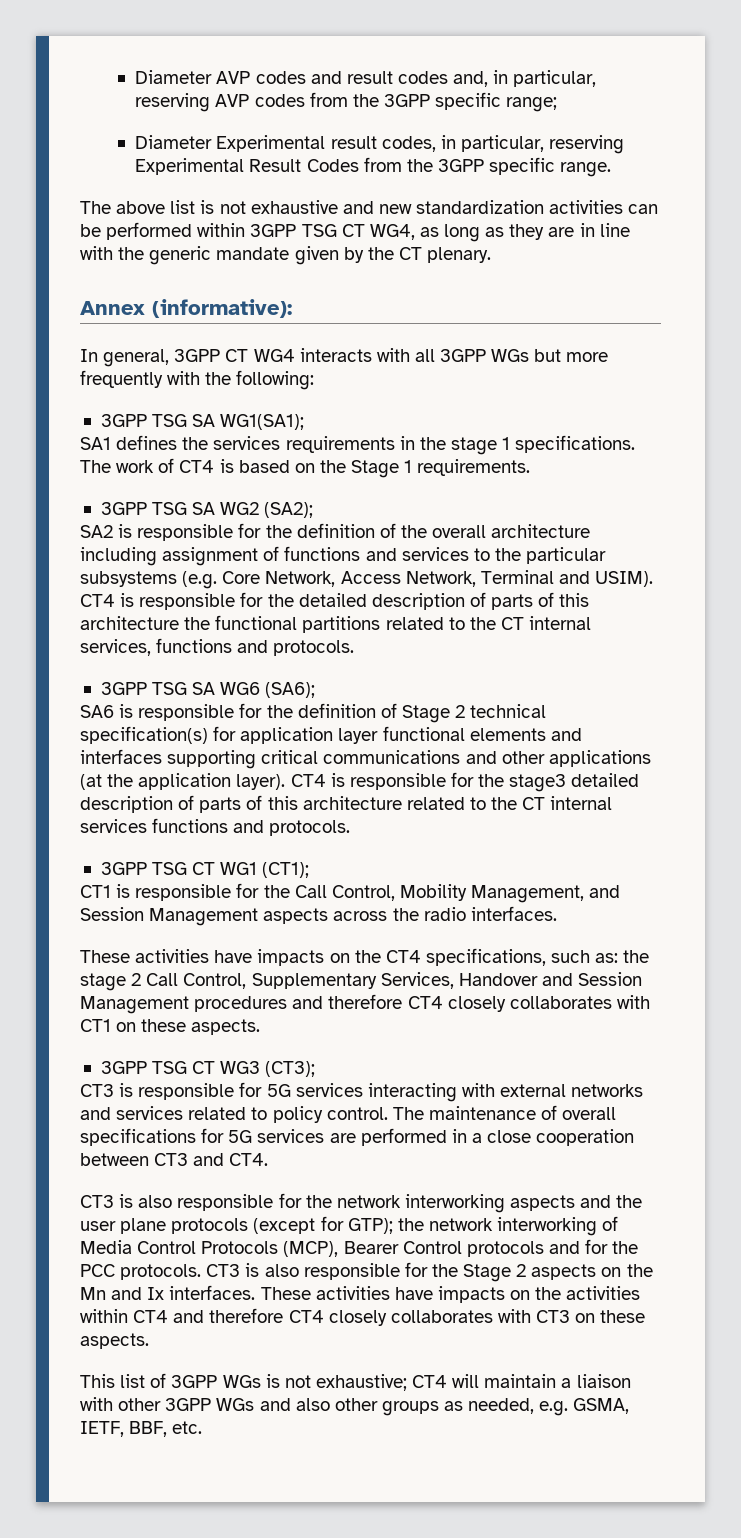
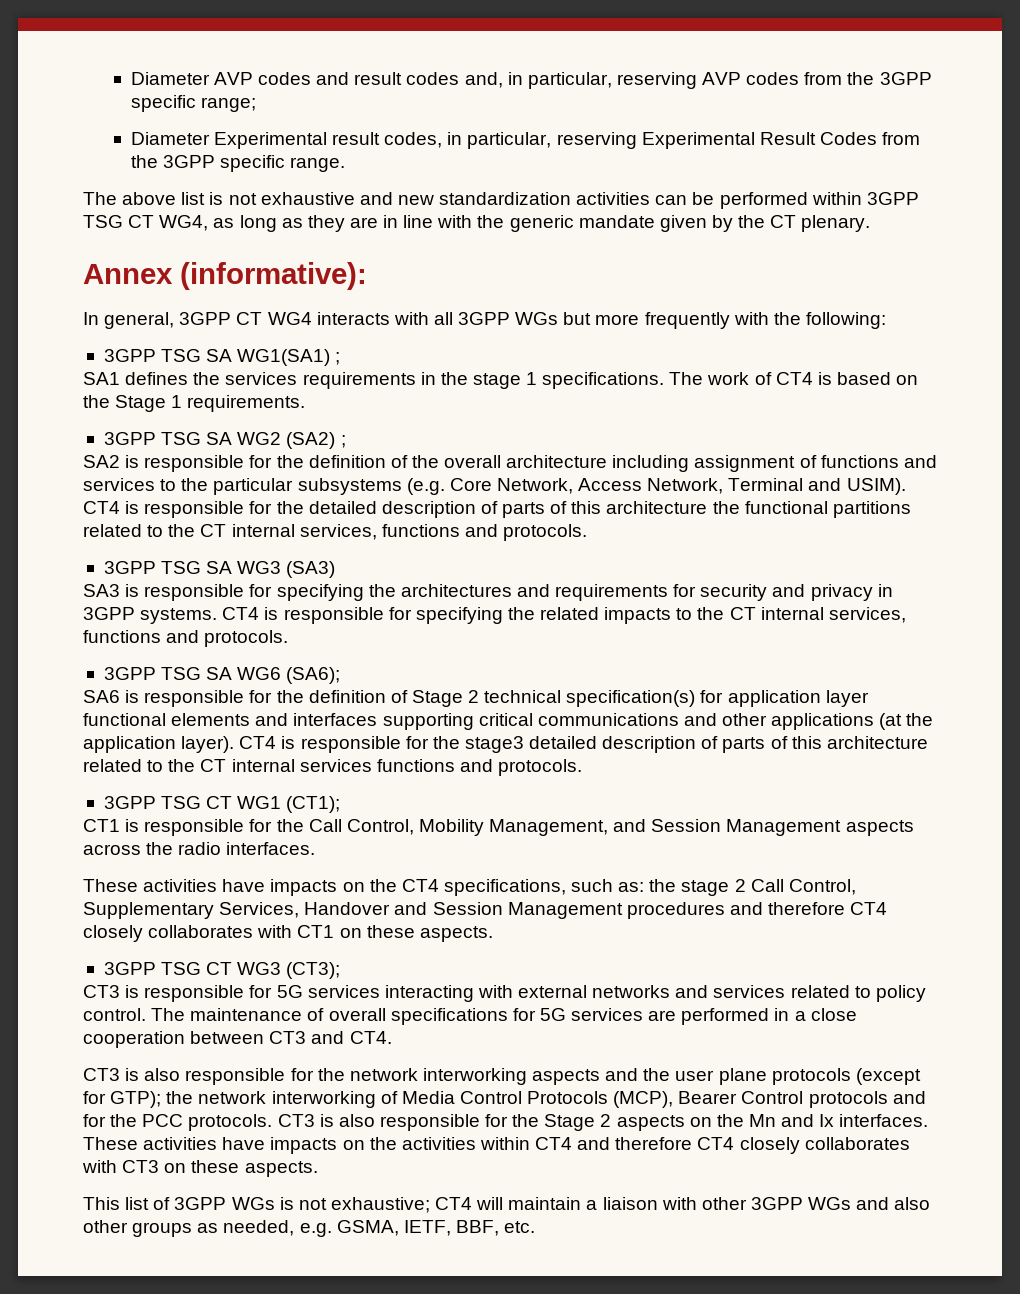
- 3GPP TSG SA WG1(SA1);
+ 3GPP TSG SA WG1(SA1) ;
- 3GPP TSG SA WG2 (SA2);
+ 3GPP TSG SA WG2 (SA2) ;
+ 3GPP TSG SA WG3 (SA3)
+ SA3 is responsible for specifying the architectures and requirements for security and privacy in 3GPP systems. CT4 is responsible for specifying the related impacts to the CT internal services, functions and protocols.

